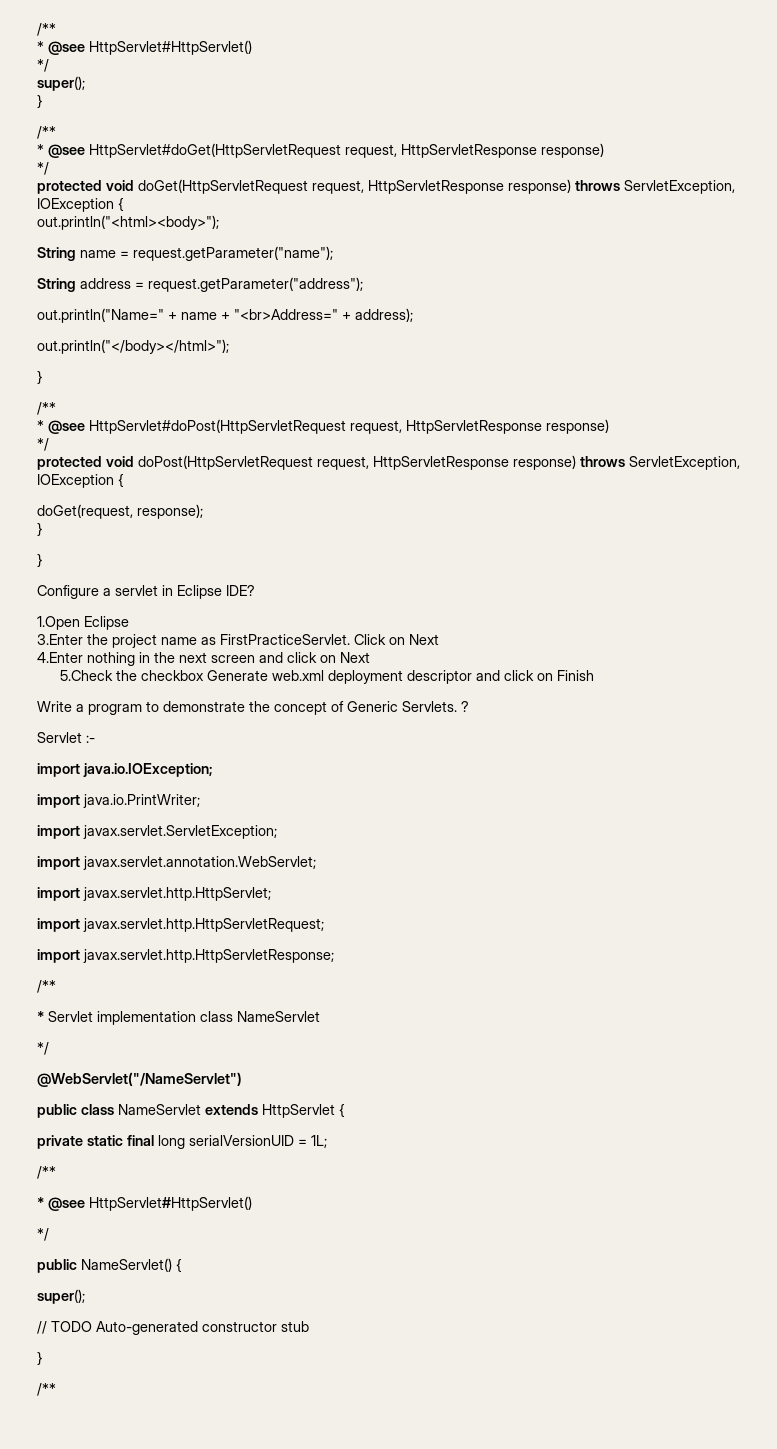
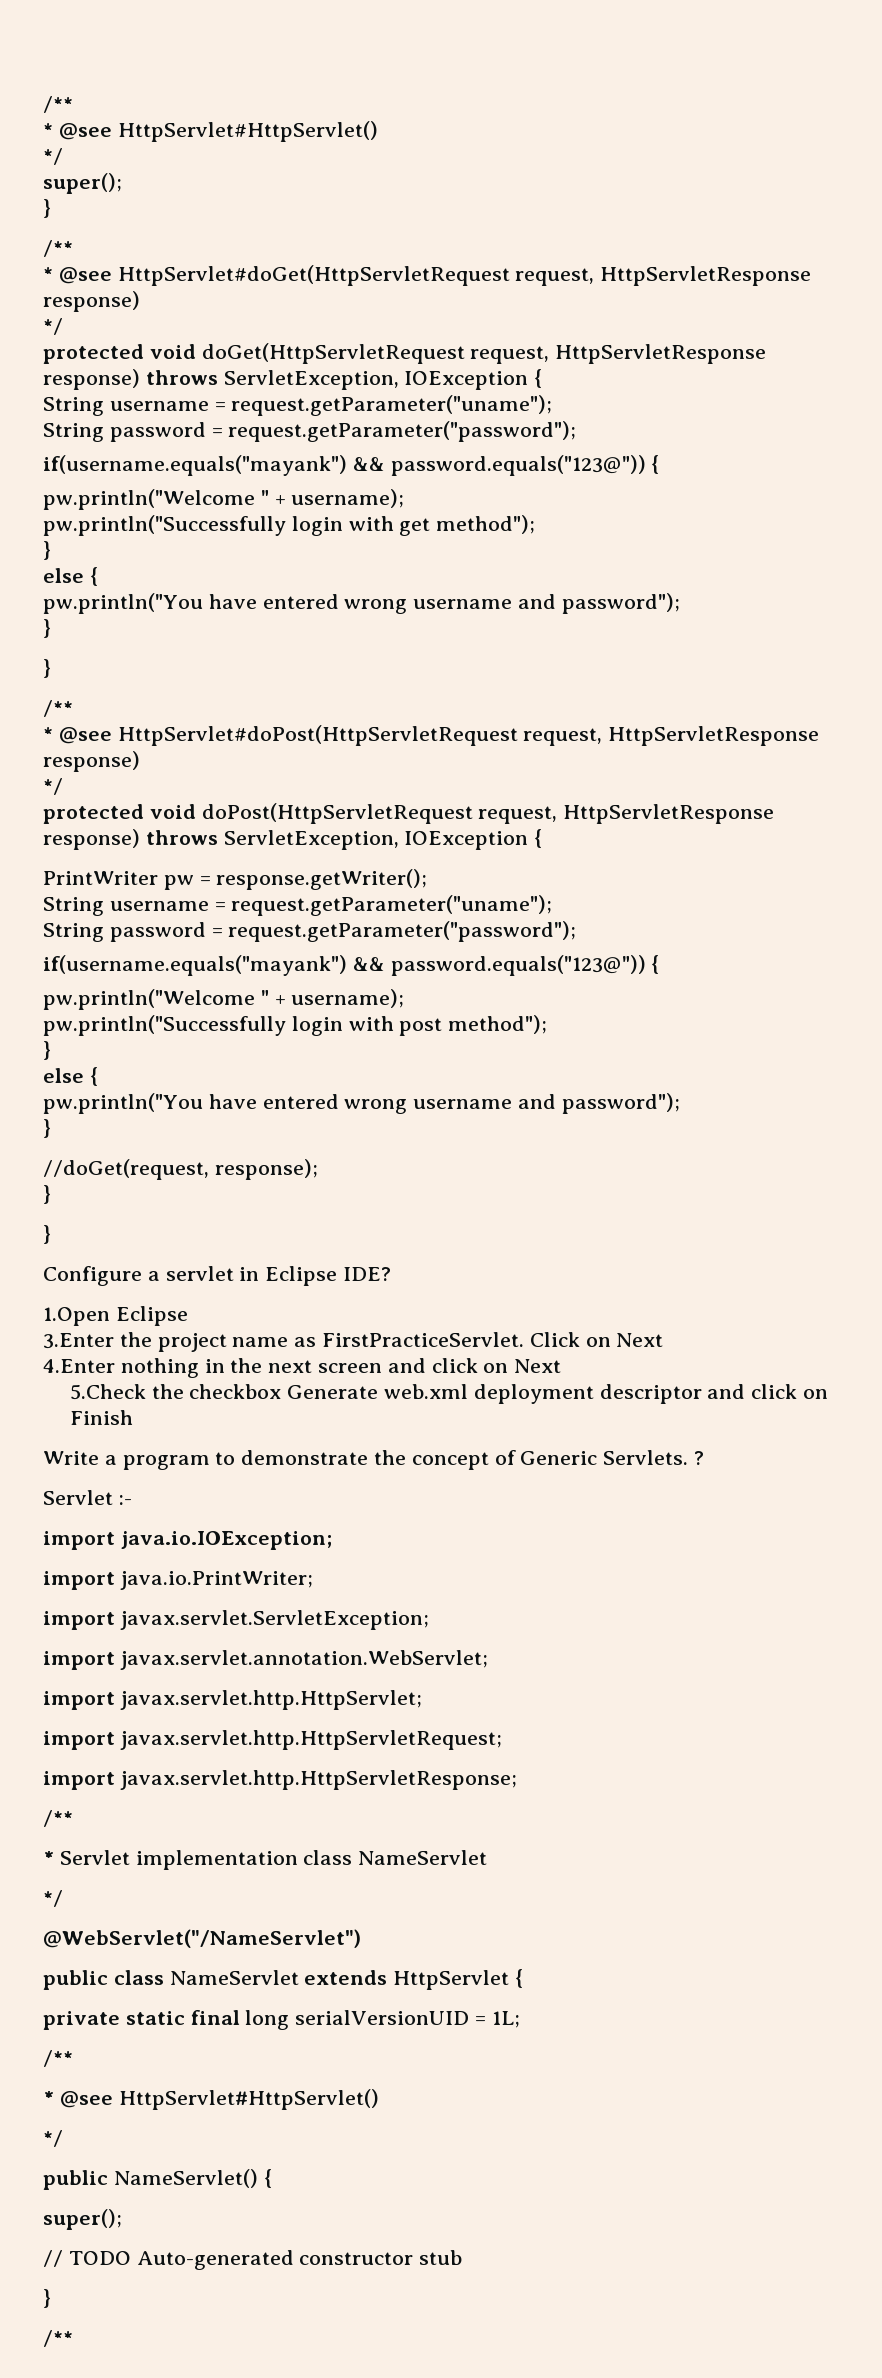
  protected void doGet(HttpServletRequest request, HttpServletResponse response) throws ServletException, IOException {
- out.println("<html><body>");
- String name = request.getParameter("name");
- String address = request.getParameter("address");
- out.println("Name=" + name + "<br>Address=" + address);
- out.println("</body></html>");
+ String username = request.getParameter("uname");
+ String password = request.getParameter("password");
+ if(username.equals("mayank") && password.equals("123@")) {
+ pw.println("Welcome " + username);
+ pw.println("Successfully login with get method");
+ }
+ else {
+ pw.println("You have entered wrong username and password");
+ }
- doGet(request, response);
+ PrintWriter pw = response.getWriter();
+ String username = request.getParameter("uname");
+ String password = request.getParameter("password");
+ if(username.equals("mayank") && password.equals("123@")) {
+ pw.println("Welcome " + username);
+ pw.println("Successfully login with post method");
+ }
+ else {
+ pw.println("You have entered wrong username and password");
+ }
+ //doGet(request, response);

